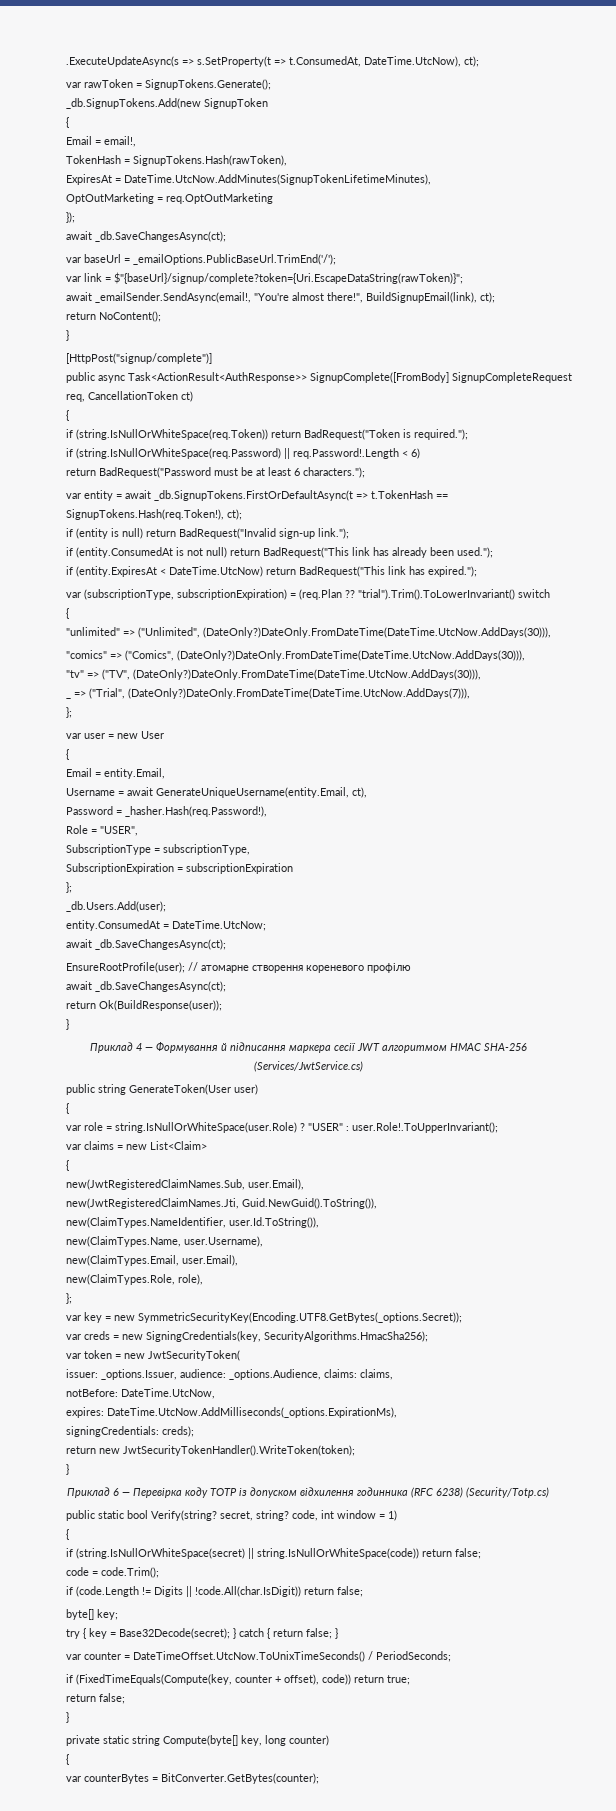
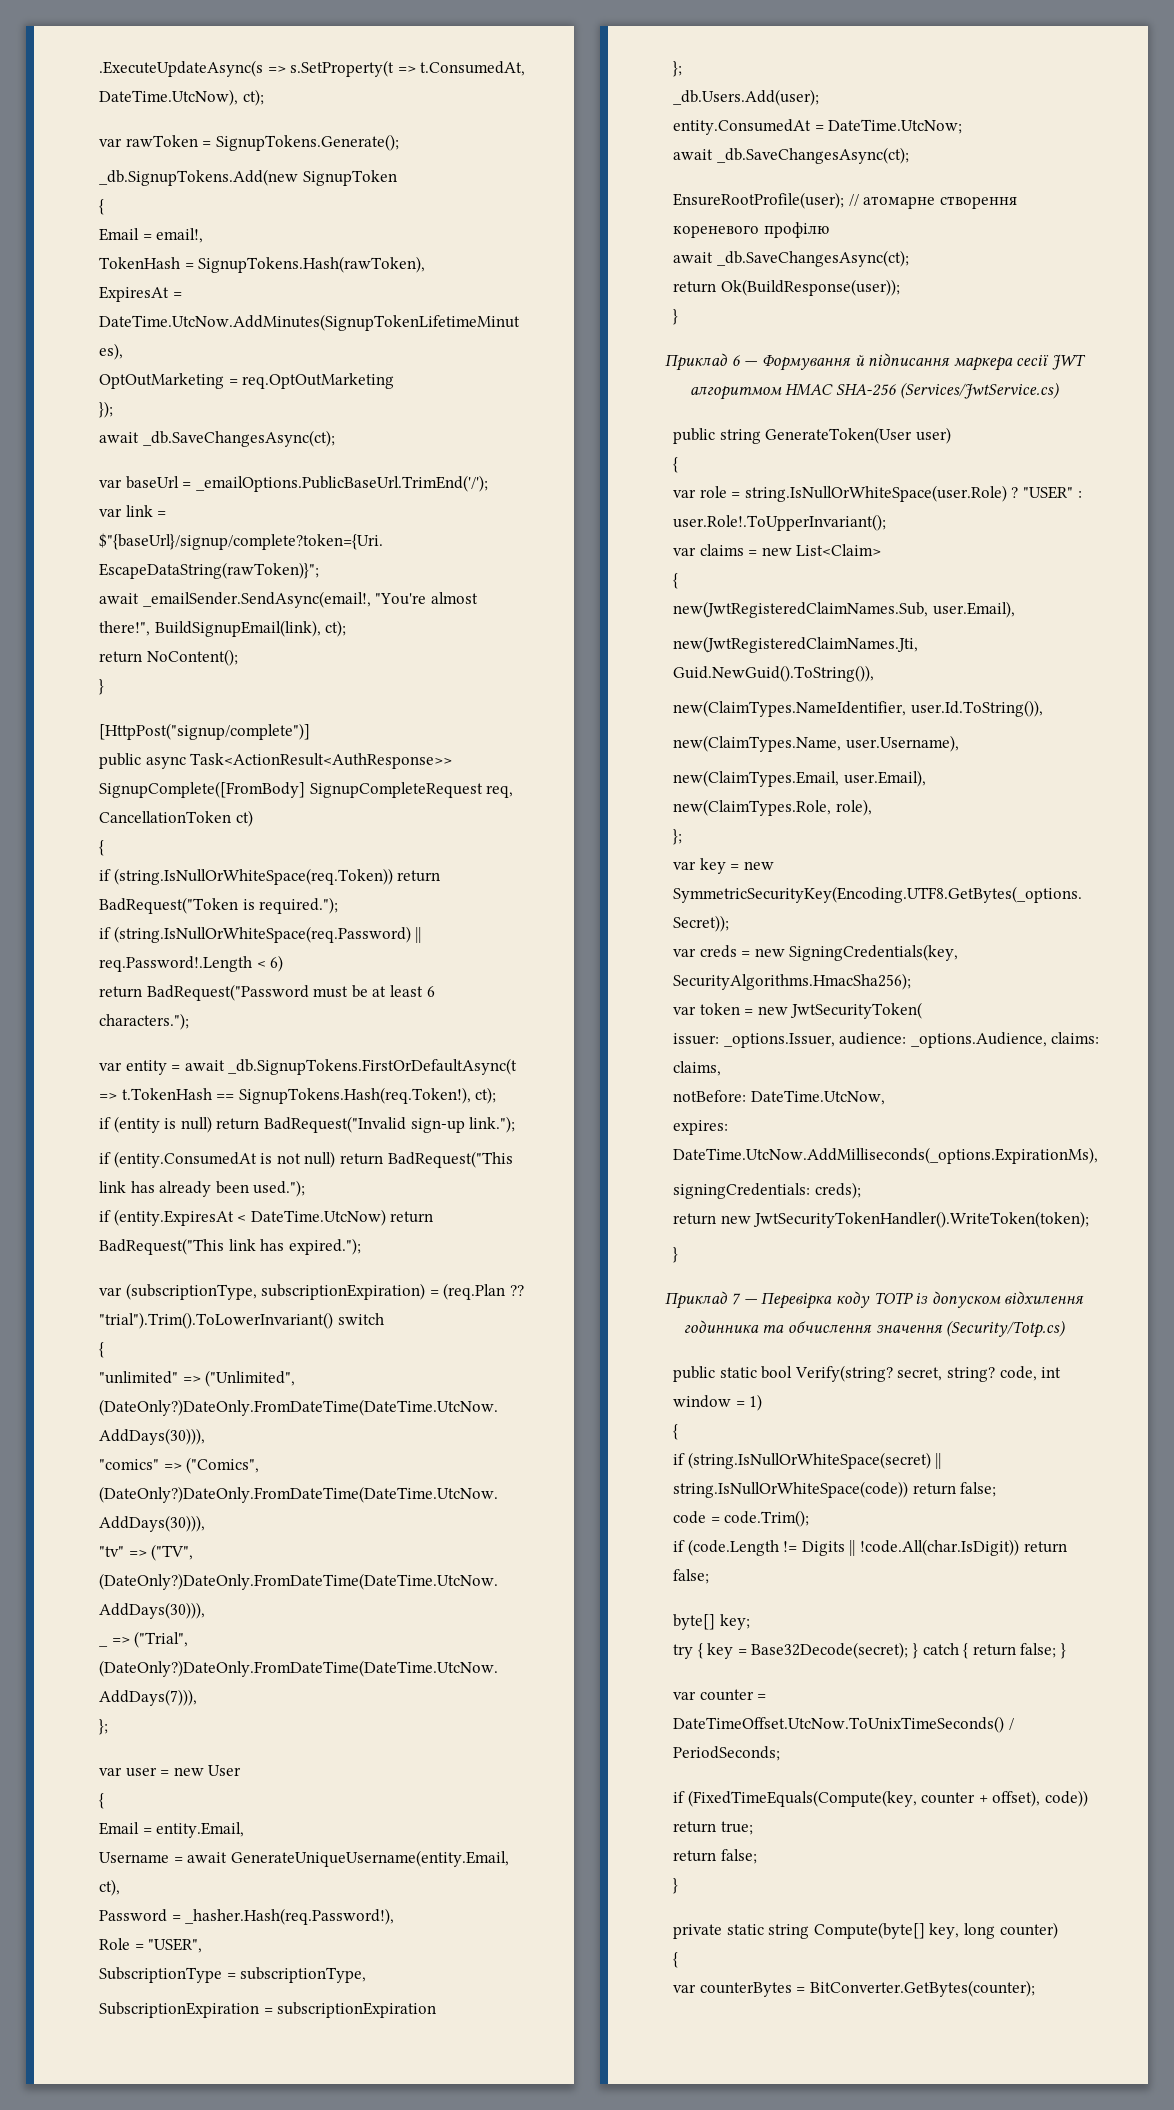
- Приклад 4 — Формування й підписання маркера сесії JWT алгоритмом HMAC SHA-256 (Services/JwtService.cs)
+ Приклад 6 — Формування й підписання маркера сесії JWT алгоритмом HMAC SHA-256 (Services/JwtService.cs)
- Приклад 6 — Перевірка коду TOTP із допуском відхилення годинника (RFC 6238) (Security/Totp.cs)
+ Приклад 7 — Перевірка коду TOTP із допуском відхилення годинника та обчислення значення (Security/Totp.cs)

